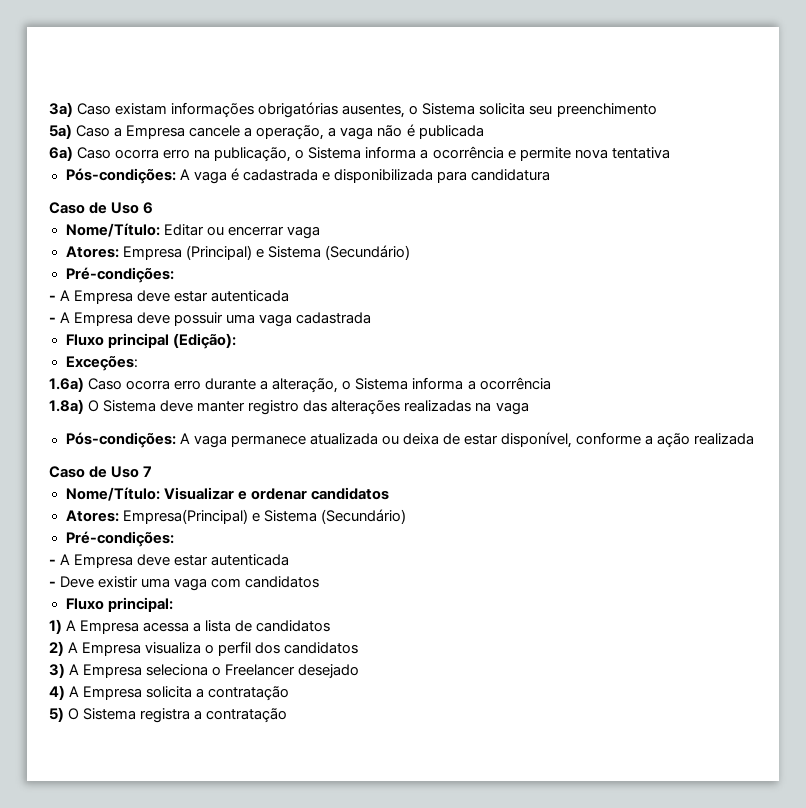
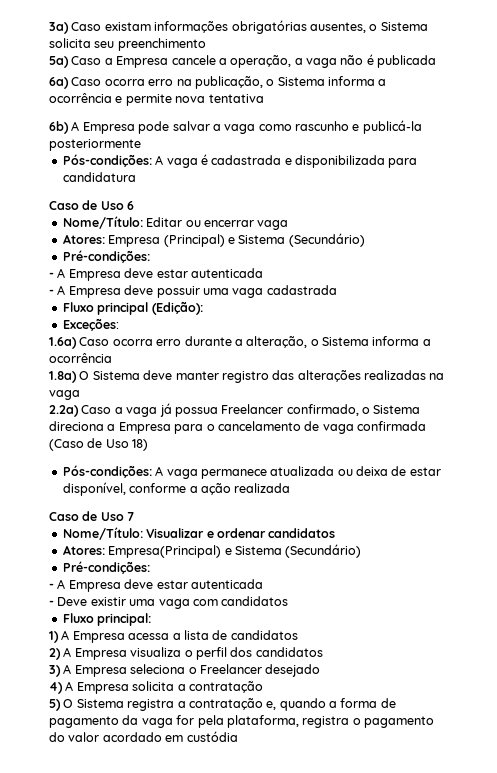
+ 6b) A Empresa pode salvar a vaga como rascunho e publicá-la posteriormente
+ 2.2a) Caso a vaga já possua Freelancer confirmado, o Sistema direciona a Empresa para o cancelamento de vaga confirmada (Caso de Uso 18)
- 5) O Sistema registra a contratação
+ 5) O Sistema registra a contratação e, quando a forma de pagamento da vaga for pela plataforma, registra o pagamento do valor acordado em custódia

